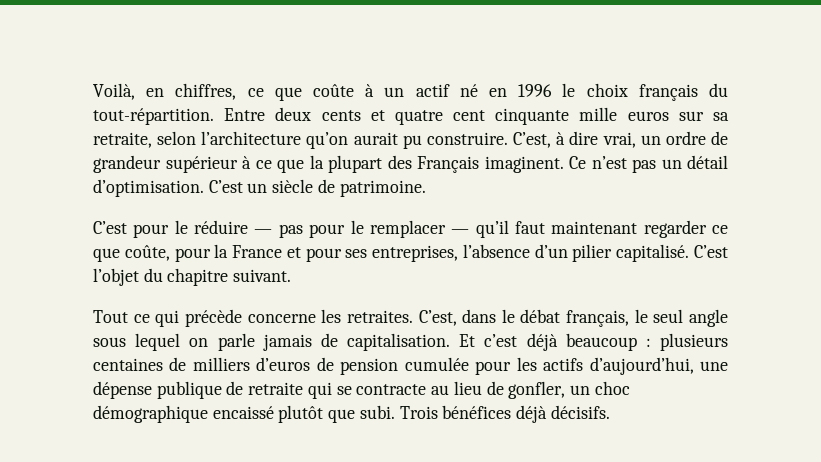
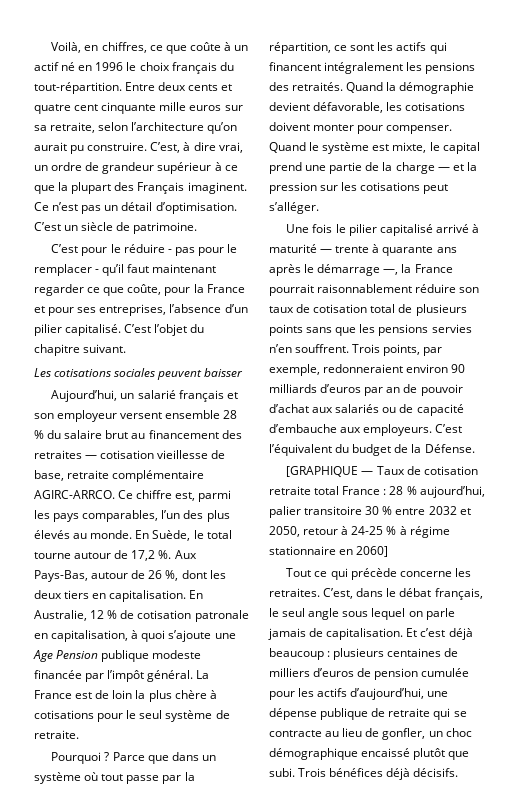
- C’est pour le réduire — pas pour le remplacer — qu’il faut maintenant regarder ce que coûte, pour la France et pour ses entreprises, l’absence d’un pilier capitalisé.
+ C’est pour le réduire - pas pour le remplacer - qu’il faut maintenant regarder ce que coûte, pour la France et pour ses entreprises, l’absence d’un pilier capitalisé.
+ Les cotisations sociales peuvent baisser
+ Aujourd’hui, un salarié français et son employeur versent ensemble 28 % du salaire brut au financement des retraites — cotisation vieillesse de base, retraite complémentaire AGIRC-ARRCO. Ce chiffre est, parmi les pays comparables, l’un des plus élevés au monde. En Suède, le total tourne autour de 17,2 %. Aux Pays-Bas, autour de 26 %, dont les deux tiers en capitalisation. En Australie, 12 % de cotisation patronale en capitalisation, à quoi s’ajoute une Age Pension publique modeste financée par l’impôt général. La France est de loin la plus chère à cotisations pour le seul système de retraite.
+ Pourquoi ? Parce que dans un système où tout passe par la répartition, ce sont les actifs qui financent intégralement les pensions des retraités. Quand la démographie devient défavorable, les cotisations doivent monter pour compenser. Quand le système est mixte, le capital prend une partie de la charge — et la pression sur les cotisations peut s’alléger.
+ Une fois le pilier capitalisé arrivé à maturité — trente à quarante ans après le démarrage —, la France pourrait raisonnablement réduire son taux de cotisation total de plusieurs points sans que les pensions servies n’en souffrent. Trois points, par exemple, redonneraient environ 90 milliards d’euros par an de pouvoir d’achat aux salariés ou de capacité d’embauche aux employeurs. C’est l’équivalent du budget de la Défense.
+ [GRAPHIQUE — Taux de cotisation retraite total France : 28 % aujourd’hui, palier transitoire 30 % entre 2032 et 2050, retour à 24-25 % à régime stationnaire en 2060]

